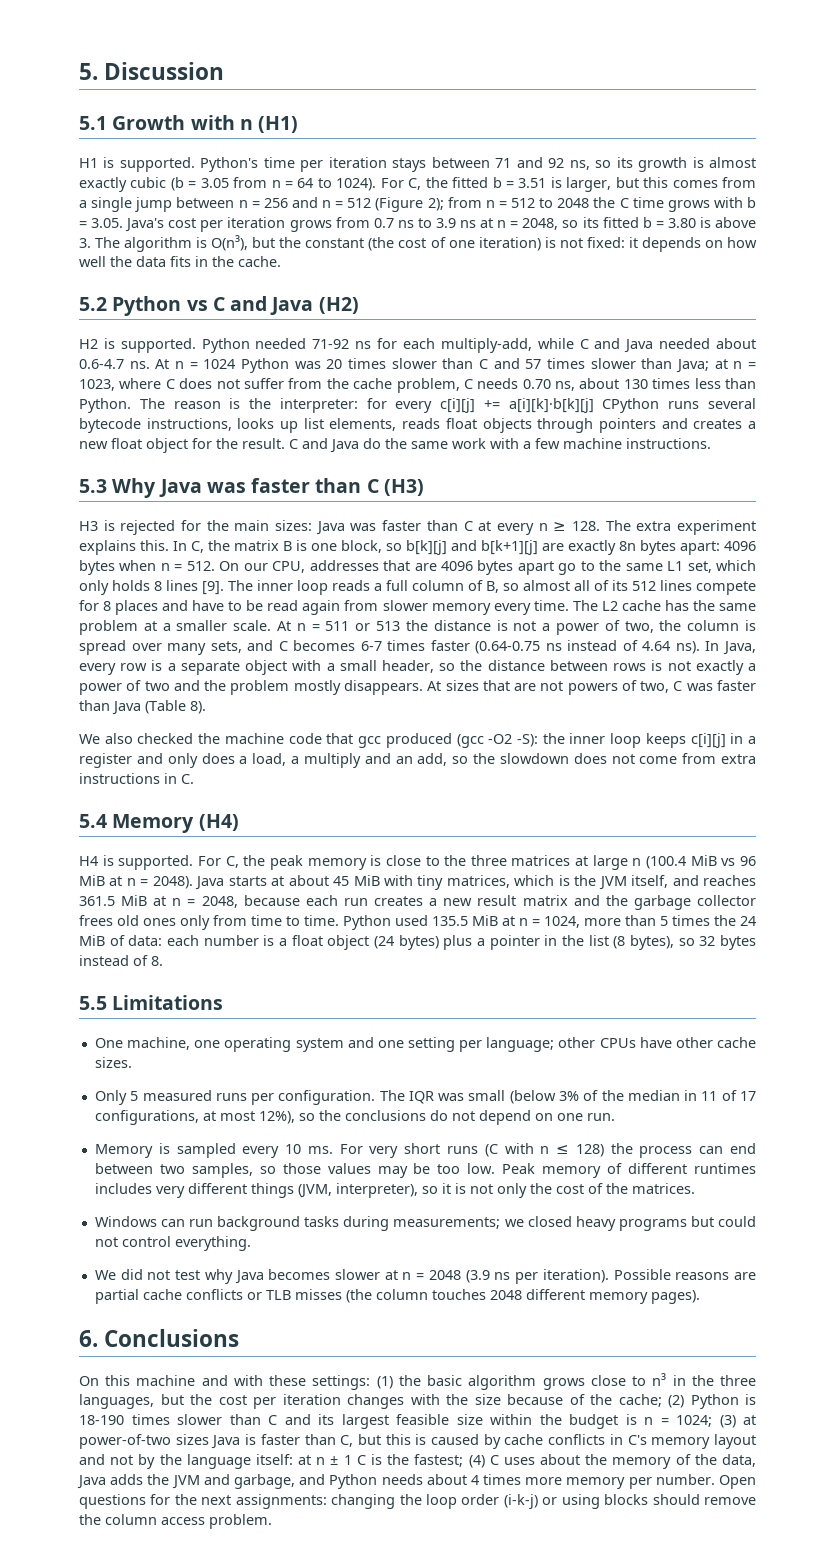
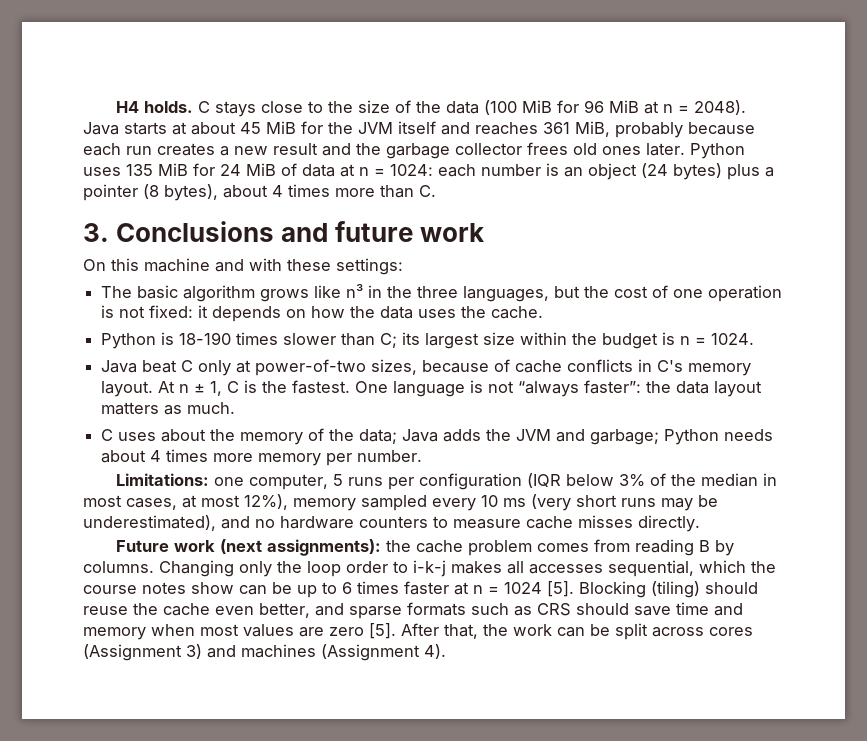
- 5. Discussion
- 5.1 Growth with n (H1)
- H1 is supported. Python's time per iteration stays between 71 and 92 ns, so its growth is almost exactly cubic (b = 3.05 from n = 64 to 1024). For C, the fitted b = 3.51 is larger, but this comes from a single jump between n = 256 and n = 512 (Figure 2); from n = 512 to 2048 the C time grows with b = 3.05. Java's cost per iteration grows from 0.7 ns to 3.9 ns at n = 2048, so its fitted b = 3.80 is above 3. The algorithm is O(n³), but the constant (the cost of one iteration) is not fixed: it depends on how well the data fits in the cache.
- 5.2 Python vs C and Java (H2)
- H2 is supported. Python needed 71-92 ns for each multiply-add, while C and Java needed about 0.6-4.7 ns. At n = 1024 Python was 20 times slower than C and 57 times slower than Java; at n = 1023, where C does not suffer from the cache problem, C needs 0.70 ns, about 130 times less than Python. The reason is the interpreter: for every c[i][j] += a[i][k]·b[k][j] CPython runs several bytecode instructions, looks up list elements, reads float objects through pointers and creates a new float object for the result. C and Java do the same work with a few machine instructions.
- 5.3 Why Java was faster than C (H3)
- H3 is rejected for the main sizes: Java was faster than C at every n ≥ 128. The extra experiment explains this. In C, the matrix B is one block, so b[k][j] and b[k+1][j] are exactly 8n bytes apart: 4096 bytes when n = 512. On our CPU, addresses that are 4096 bytes apart go to the same L1 set, which only holds 8 lines [9]. The inner loop reads a full column of B, so almost all of its 512 lines compete for 8 places and have to be read again from slower memory every time. The L2 cache has the same problem at a smaller scale. At n = 511 or 513 the distance is not a power of two, the column is spread over many sets, and C becomes 6-7 times faster (0.64-0.75 ns instead of 4.64 ns). In Java, every row is a separate object with a small header, so the distance between rows is not exactly a power of two and the problem mostly disappears. At sizes that are not powers of two, C was faster than Java (Table 8).
- We also checked the machine code that gcc produced (gcc -O2 -S): the inner loop keeps c[i][j] in a register and only does a load, a multiply and an add, so the slowdown does not come from extra instructions in C.
- 5.4 Memory (H4)
- H4 is supported. For C, the peak memory is close to the three matrices at large n (100.4 MiB vs 96 MiB at n = 2048).
+ H4 holds. C stays close to the size of the data (100 MiB for 96 MiB at n = 2048).
- Java starts at about 45 MiB with tiny matrices, which is the JVM itself, and reaches 361.5 MiB at n = 2048, because each run creates a new result matrix and the garbage collector frees old ones only from time to time. Python used 135.5 MiB at n = 1024, more than 5 times the 24 MiB of data: each number is a float object (24 bytes) plus a pointer in the list (8 bytes), so 32 bytes instead of 8.
- 5.5 Limitations
- One machine, one operating system and one setting per language; other CPUs have other cache sizes.
- Only 5 measured runs per configuration. The IQR was small (below 3% of the median in 11 of 17 configurations, at most 12%), so the conclusions do not depend on one run.
- Memory is sampled every 10 ms. For very short runs (C with n ≤ 128) the process can end between two samples, so those values may be too low. Peak memory of different runtimes includes very different things (JVM, interpreter), so it is not only the cost of the matrices.
- Windows can run background tasks during measurements; we closed heavy programs but could not control everything.
- We did not test why Java becomes slower at n = 2048 (3.9 ns per iteration). Possible reasons are partial cache conflicts or TLB misses (the column touches 2048 different memory pages).
- 6. Conclusions
+ Java starts at about 45 MiB for the JVM itself and reaches 361 MiB, probably because each run creates a new result and the garbage collector frees old ones later. Python uses 135 MiB for 24 MiB of data at n = 1024: each number is an object (24 bytes) plus a pointer (8 bytes), about 4 times more than C.
+ 3. Conclusions and future work
- On this machine and with these settings: (1) the basic algorithm grows close to n³ in the three languages, but the cost per iteration changes with the size because of the cache; (2) Python is 18-190 times slower than C and its largest feasible size within the budget is n = 1024; (3) at power-of-two sizes Java is faster than C, but this is caused by cache conflicts in C's memory layout and not by the language itself: at n ± 1 C is the fastest; (4) C uses about the memory of the data, Java adds the JVM and garbage, and Python needs about 4 times more memory per number. Open questions for the next assignments: changing the loop order (i-k-j) or using blocks should remove the column access problem.
+ On this machine and with these settings:
+ The basic algorithm grows like n³ in the three languages, but the cost of one operation is not fixed: it depends on how the data uses the cache.
+ Python is 18-190 times slower than C; its largest size within the budget is n = 1024.
+ Java beat C only at power-of-two sizes, because of cache conflicts in C's memory layout. At n ± 1, C is the fastest. One language is not “always faster”: the data layout matters as much.
+ C uses about the memory of the data; Java adds the JVM and garbage; Python needs about 4 times more memory per number.
+ Limitations: one computer, 5 runs per configuration (IQR below 3% of the median in most cases, at most 12%), memory sampled every 10 ms (very short runs may be underestimated), and no hardware counters to measure cache misses directly.
+ Future work (next assignments): the cache problem comes from reading B by columns. Changing only the loop order to i-k-j makes all accesses sequential, which the course notes show can be up to 6 times faster at n = 1024 [5]. Blocking (tiling) should reuse the cache even better, and sparse formats such as CRS should save time and memory when most values are zero [5]. After that, the work can be split across cores (Assignment 3) and machines (Assignment 4).

